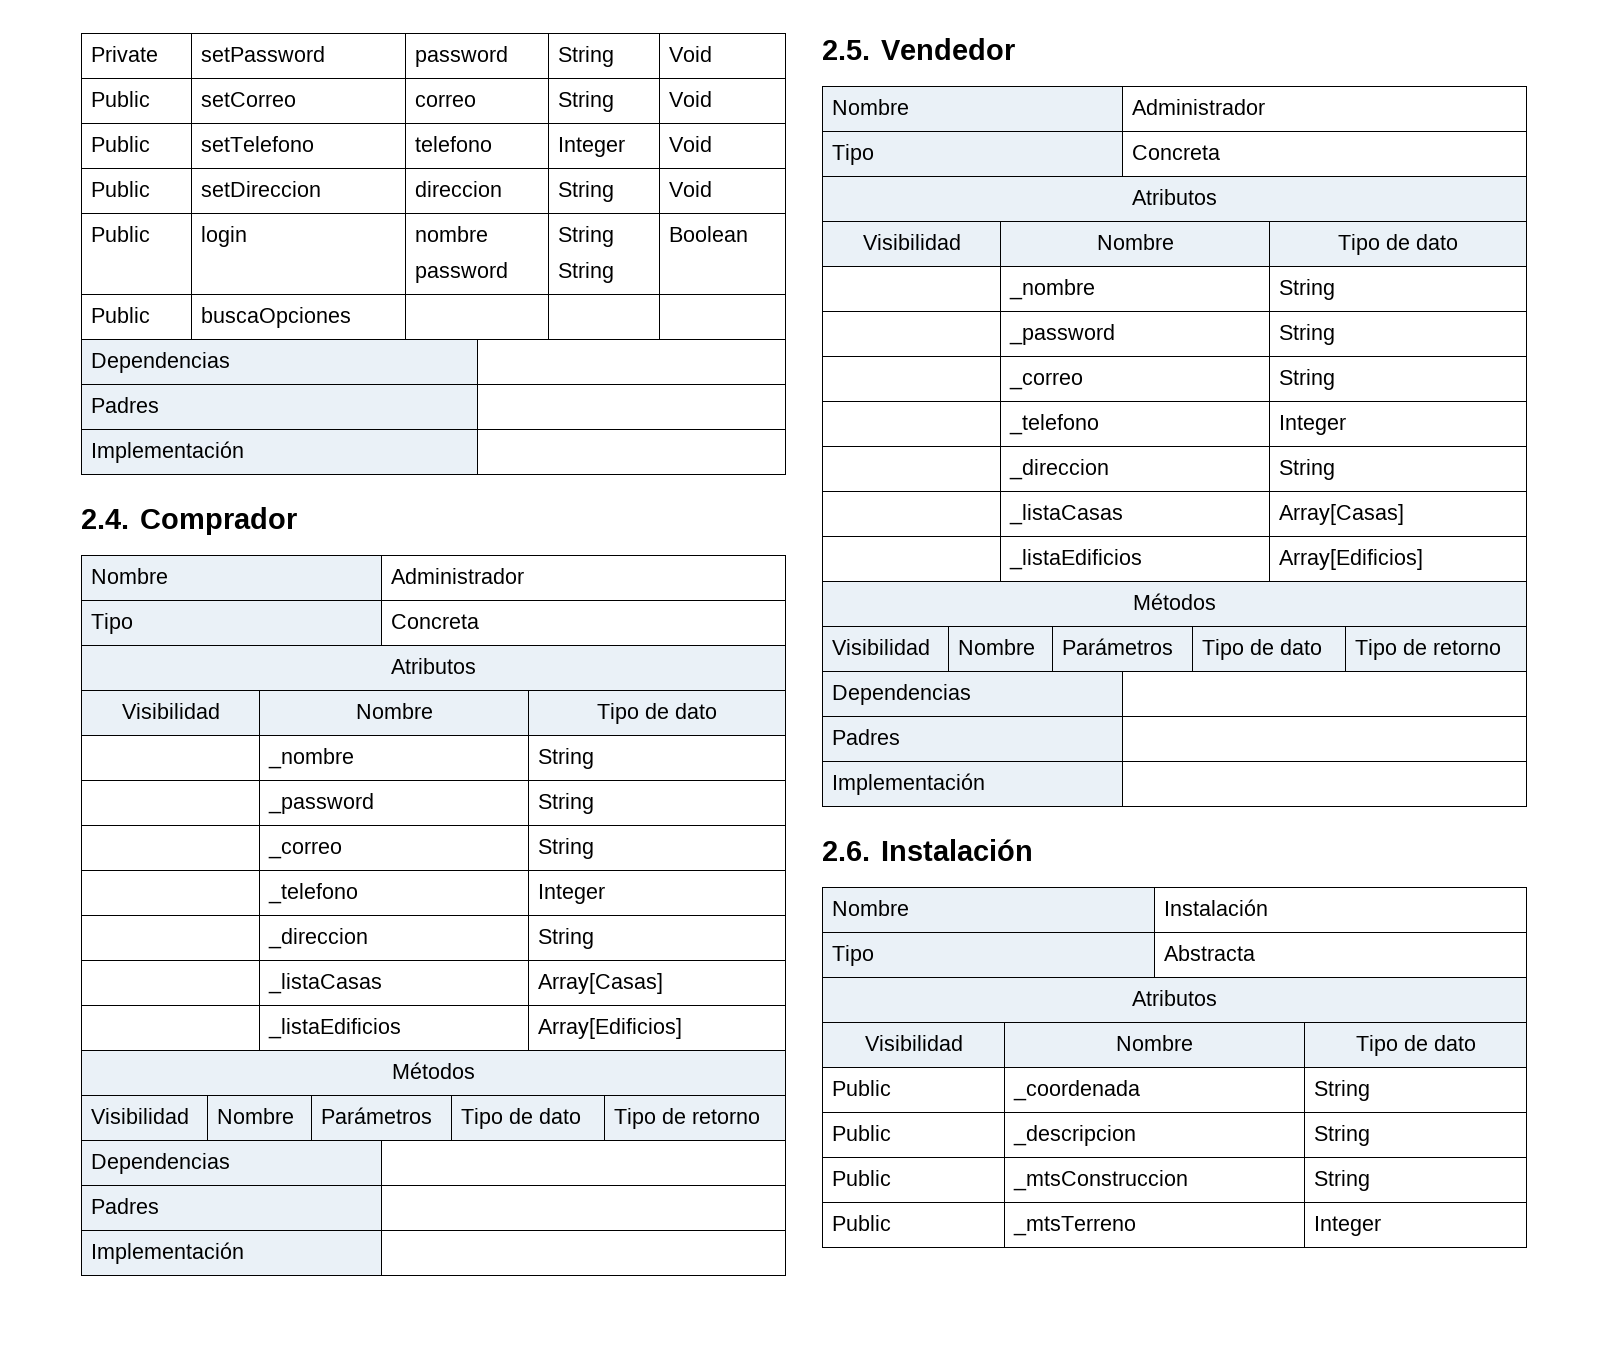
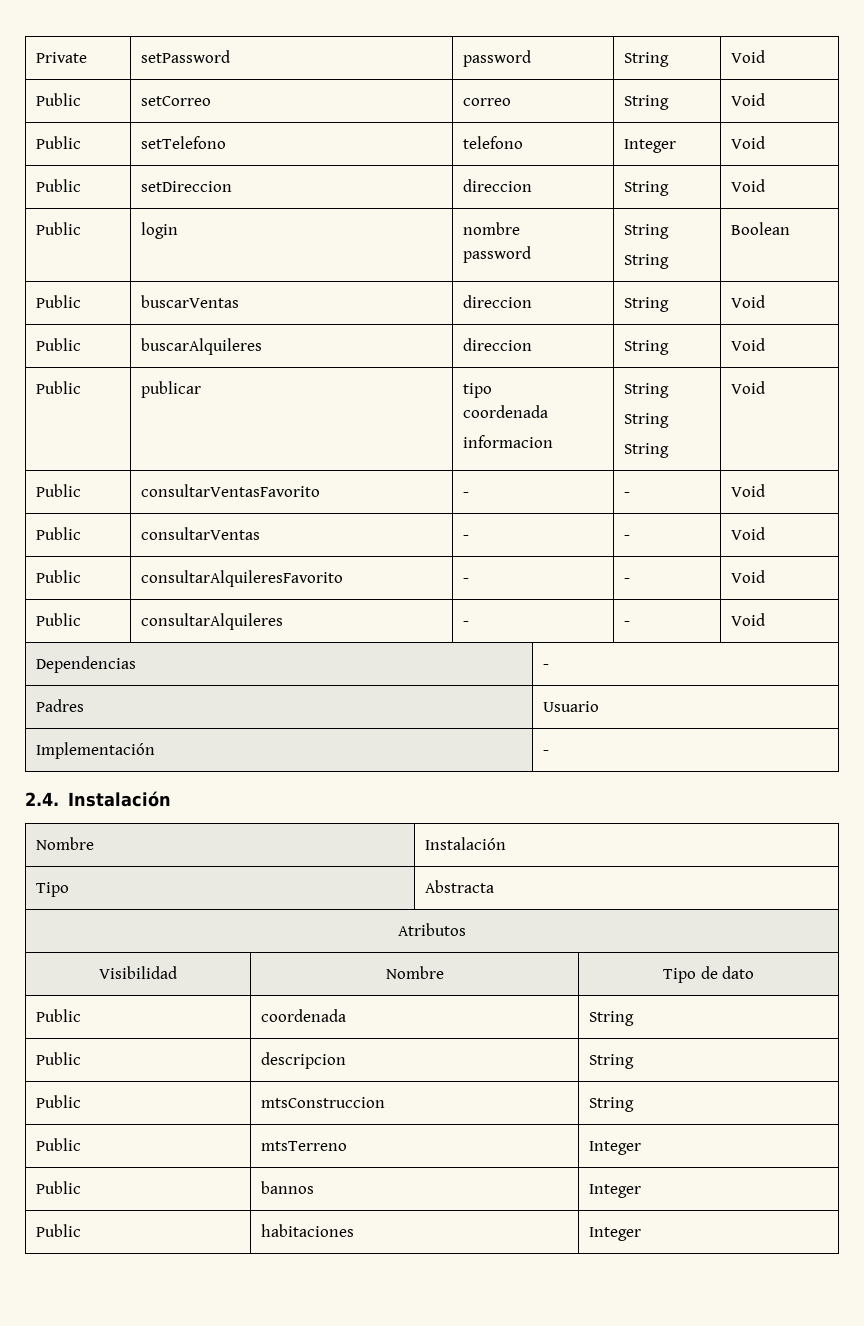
- Public | buscaOpciones | | |
- Dependencias |
- Padres |
- Implementación |
- 2.4. Comprador
- Nombre | Administrador
- Tipo | Concreta
- Atributos
- Visibilidad | Nombre | Tipo de dato
- | _nombre | String
- | _password | String
- | _correo | String
- | _telefono | Integer
- | _direccion | String
- | _listaCasas | Array[Casas]
- | _listaEdificios | Array[Edificios]
- Métodos
- Visibilidad | Nombre | Parámetros | Tipo de dato | Tipo de retorno
- Dependencias |
- Padres |
- Implementación |
- 2.5. Vendedor
- Nombre | Administrador
- Tipo | Concreta
- Atributos
- Visibilidad | Nombre | Tipo de dato
- | _nombre | String
- | _password | String
- | _correo | String
- | _telefono | Integer
- | _direccion | String
- | _listaCasas | Array[Casas]
- | _listaEdificios | Array[Edificios]
- Métodos
- Visibilidad | Nombre | Parámetros | Tipo de dato | Tipo de retorno
- Dependencias |
- Padres |
- Implementación |
- 2.6. Instalación
+ Public | buscarVentas | direccion | String | Void
+ Public | buscarAlquileres | direccion | String | Void
+ Public | publicar | tipo
+ coordenada
+ informacion | String
+ String
+ String | Void
+ Public | consultarVentasFavorito | - | - | Void
+ Public | consultarVentas | - | - | Void
+ Public | consultarAlquileresFavorito | - | - | Void
+ Public | consultarAlquileres | - | - | Void
+ Dependencias | -
+ Padres | Usuario
+ Implementación | -
+ 2.4. Instalación
- Public | _coordenada | String
- Public | _descripcion | String
- Public | _mtsConstruccion | String
- Public | _mtsTerreno | Integer
+ Public | coordenada | String
+ Public | descripcion | String
+ Public | mtsConstruccion | String
+ Public | mtsTerreno | Integer
+ Public | bannos | Integer
+ Public | habitaciones | Integer

